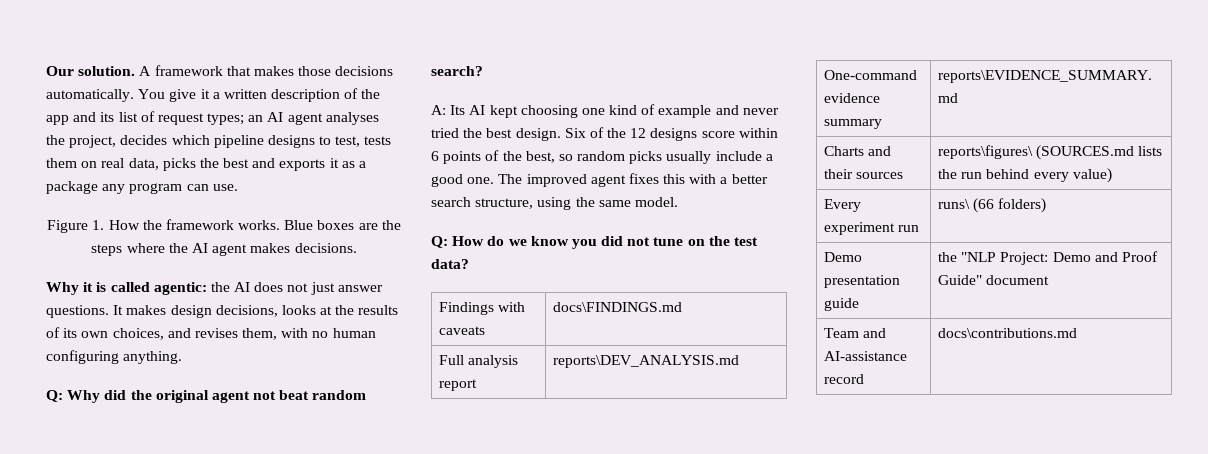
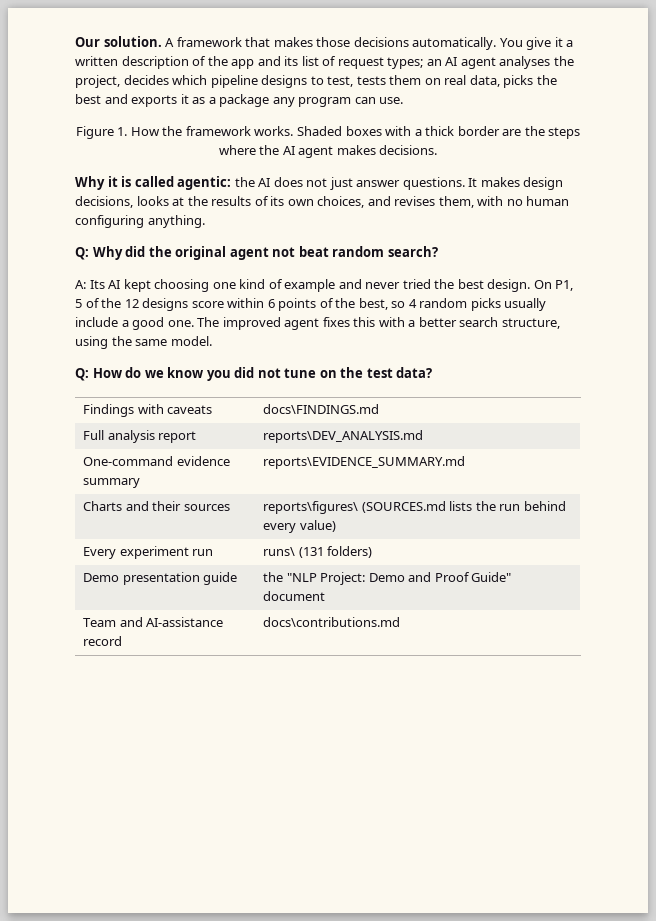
- Blue boxes are the steps where the AI agent makes decisions.
+ Shaded boxes with a thick border are the steps where the AI agent makes decisions.
- Six of the 12 designs score within 6 points of the best, so random picks usually include a good one.
+ On P1, 5 of the 12 designs score within 6 points of the best, so 4 random picks usually include a good one.
- Every experiment run | runs\ (66 folders)
+ Every experiment run | runs\ (131 folders)

